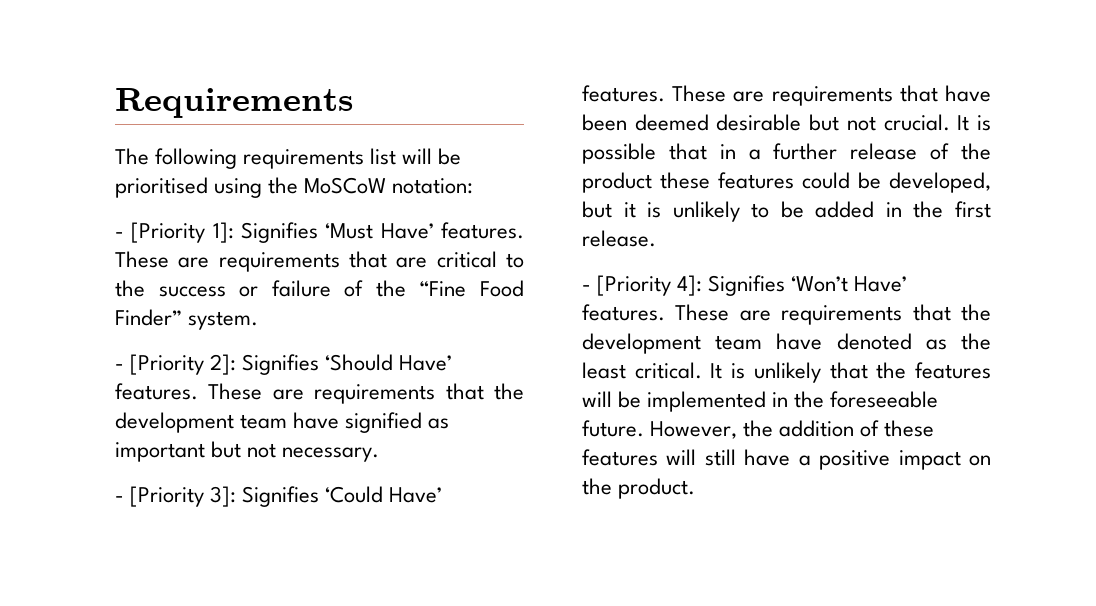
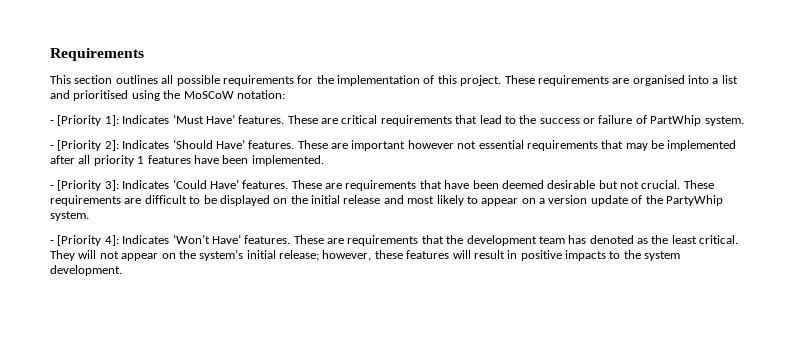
- The following requirements list will be prioritised using the MoSCoW notation:
+ This section outlines all possible requirements for the implementation of this project. These requirements are organised into a list and prioritised using the MoSCoW notation:
- - [Priority 1]: Signifies ‘Must Have’ features.
+ - [Priority 1]: Indicates ‘Must Have’ features.
- These are requirements that are critical to the success or failure of the “Fine Food Finder” system.
+ These are critical requirements that lead to the success or failure of PartWhip system.
- - [Priority 2]: Signifies ‘Should Have’ features.
+ - [Priority 2]: Indicates ‘Should Have’ features.
- These are requirements that the development team have signified as important but not necessary.
+ These are important however not essential requirements that may be implemented after all priority 1 features have been implemented.
- - [Priority 3]: Signifies ‘Could Have’ features.
+ - [Priority 3]: Indicates ‘Could Have’ features.
- It is possible that in a further release of the product these features could be developed, but it is unlikely to be added in the first release.
+ These requirements are difficult to be displayed on the initial release and most likely to appear on a version update of the PartyWhip system.
- - [Priority 4]: Signifies ‘Won’t Have’ features.
+ - [Priority 4]: Indicates ‘Won’t Have’ features.
- These are requirements that the development team have denoted as the least critical.
+ These are requirements that the development team has denoted as the least critical.
- It is unlikely that the features will be implemented in the foreseeable future. However, the addition of these features will still have a positive impact on the product.
+ They will not appear on the system’s initial release; however, these features will result in positive impacts to the system development.

